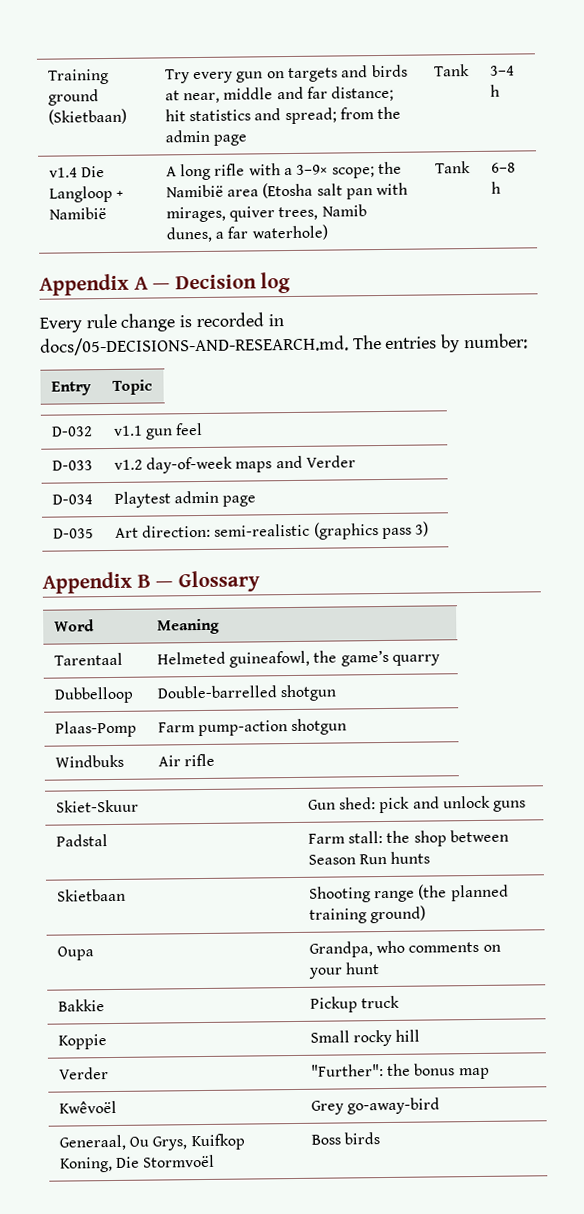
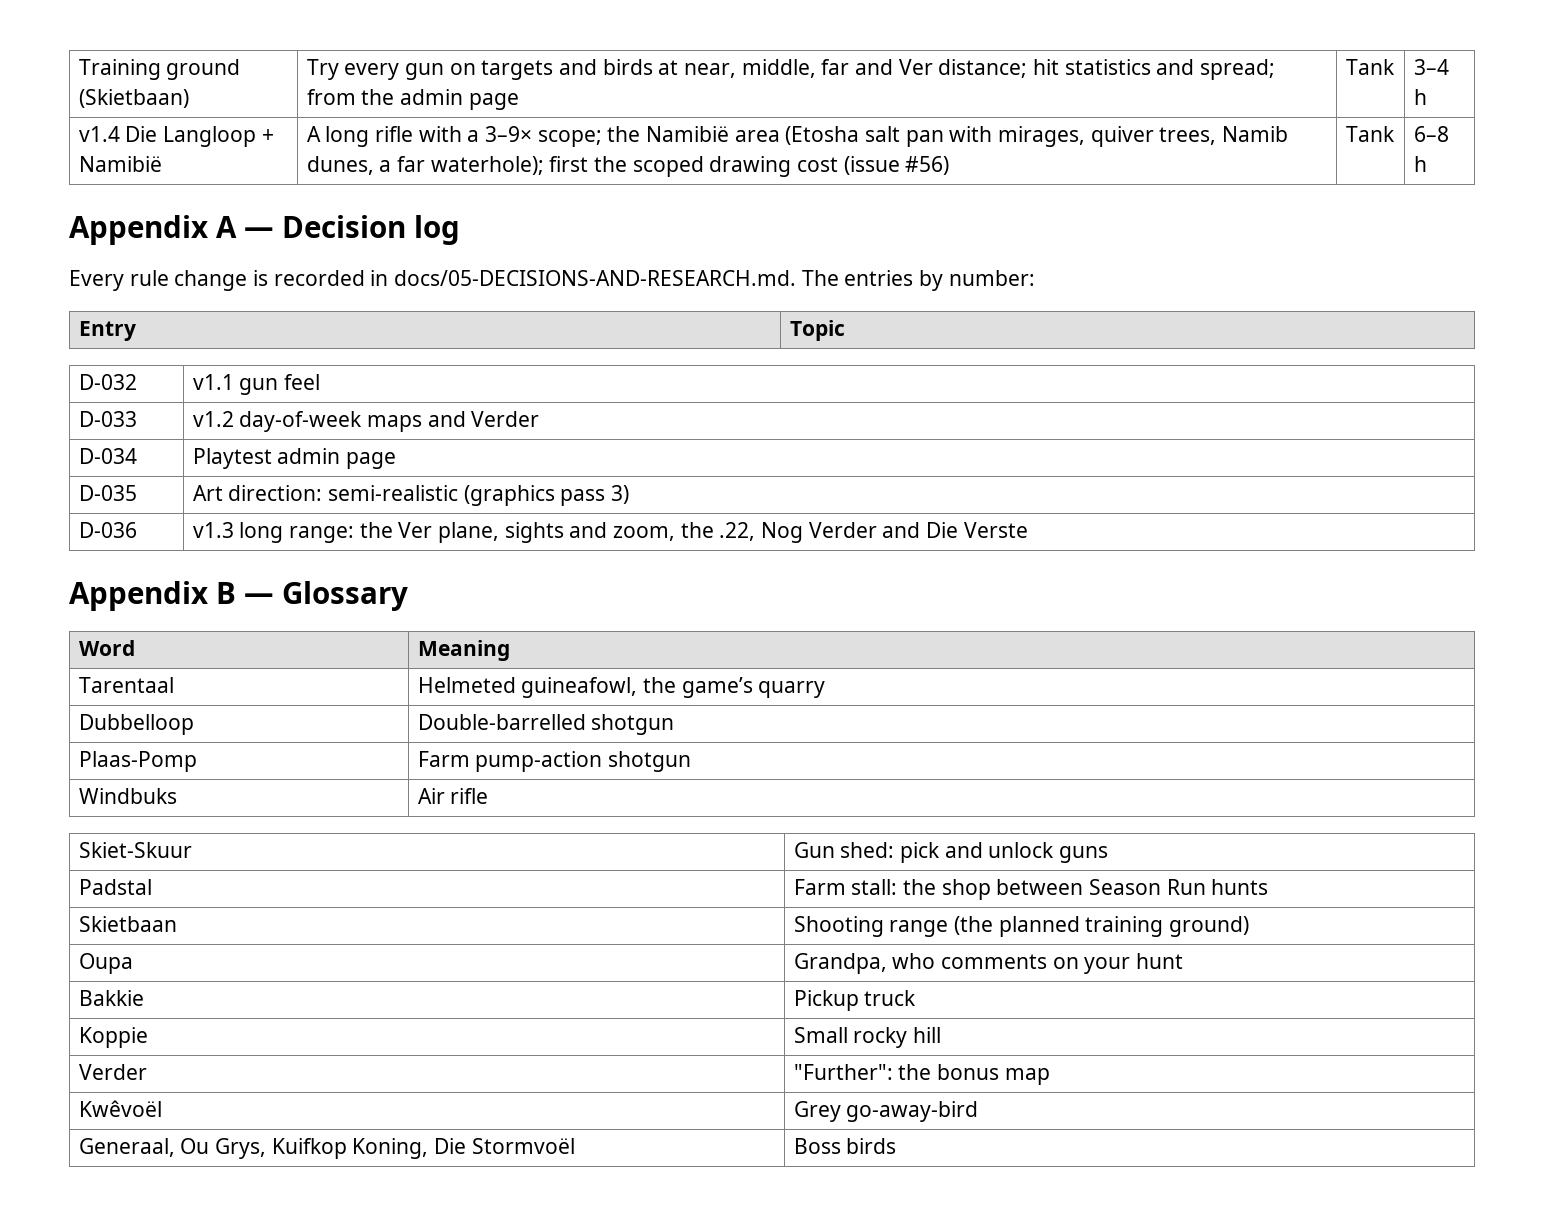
- Training ground (Skietbaan) | Try every gun on targets and birds at near, middle and far distance; hit statistics and spread; from the admin page | Tank | 3–4 h
+ Training ground (Skietbaan) | Try every gun on targets and birds at near, middle, far and Ver distance; hit statistics and spread; from the admin page | Tank | 3–4 h
- v1.4 Die Langloop + Namibië | A long rifle with a 3–9× scope; the Namibië area (Etosha salt pan with mirages, quiver trees, Namib dunes, a far waterhole) | Tank | 6–8 h
+ v1.4 Die Langloop + Namibië | A long rifle with a 3–9× scope; the Namibië area (Etosha salt pan with mirages, quiver trees, Namib dunes, a far waterhole); first the scoped drawing cost (issue #56) | Tank | 6–8 h
+ D-036 | v1.3 long range: the Ver plane, sights and zoom, the .22, Nog Verder and Die Verste

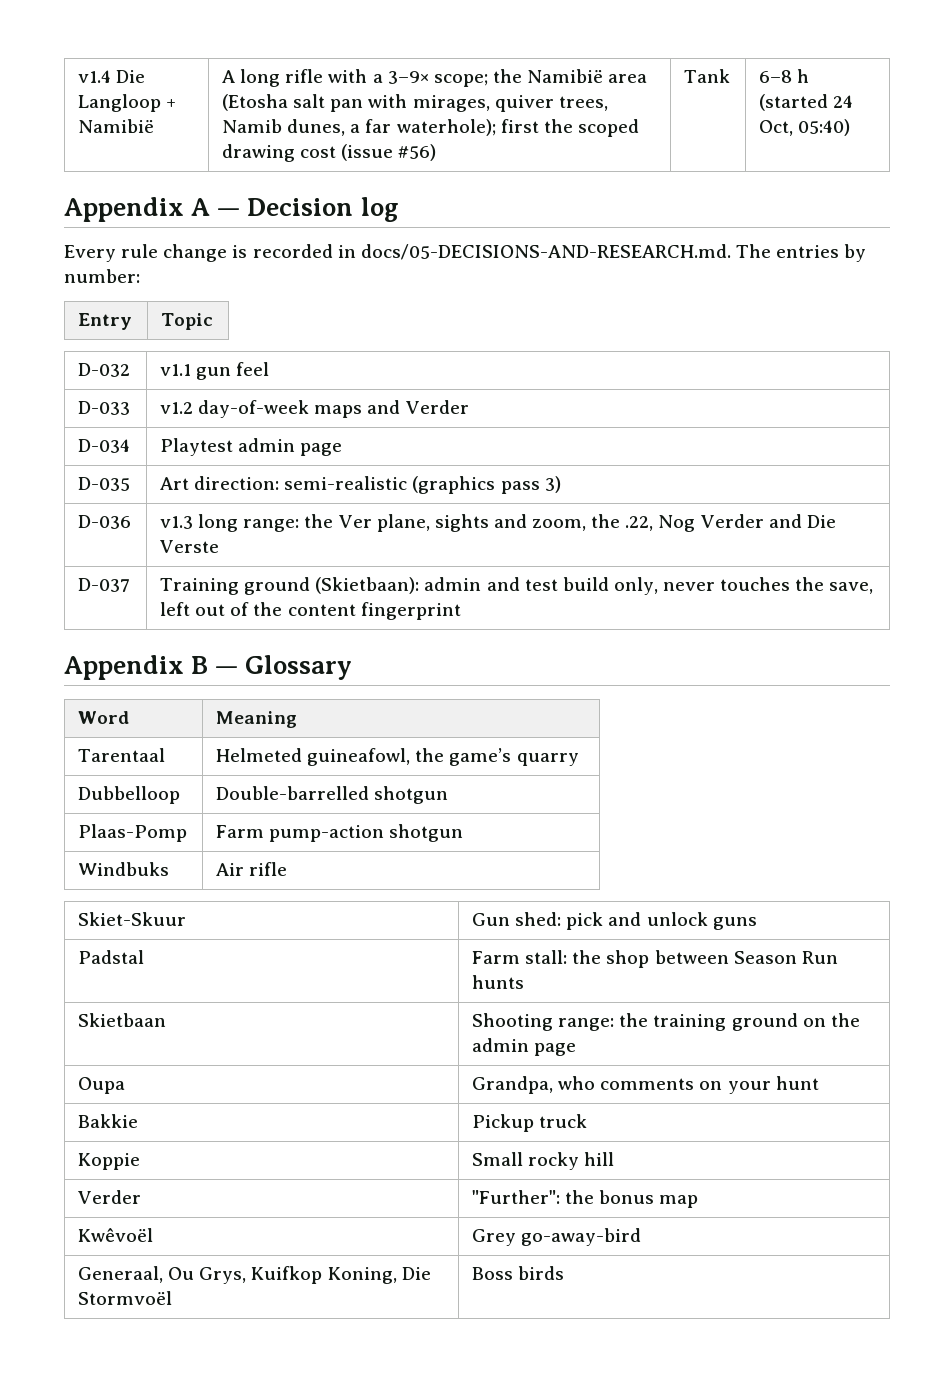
- Training ground (Skietbaan) | Try every gun on targets and birds at near, middle, far and Ver distance; hit statistics and spread; from the admin page | Tank | 3–4 h
- v1.4 Die Langloop + Namibië | A long rifle with a 3–9× scope; the Namibië area (Etosha salt pan with mirages, quiver trees, Namib dunes, a far waterhole); first the scoped drawing cost (issue #56) | Tank | 6–8 h
+ v1.4 Die Langloop + Namibië | A long rifle with a 3–9× scope; the Namibië area (Etosha salt pan with mirages, quiver trees, Namib dunes, a far waterhole); first the scoped drawing cost (issue #56) | Tank | 6–8 h (started 24 Oct, 05:40)
+ D-037 | Training ground (Skietbaan): admin and test build only, never touches the save, left out of the content fingerprint
- Skietbaan | Shooting range (the planned training ground)
+ Skietbaan | Shooting range: the training ground on the admin page

